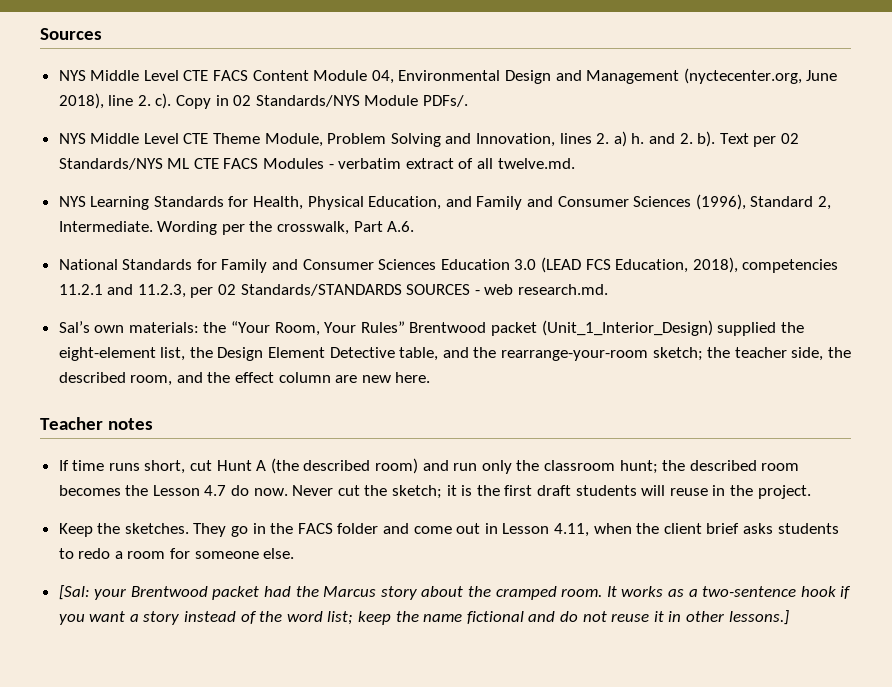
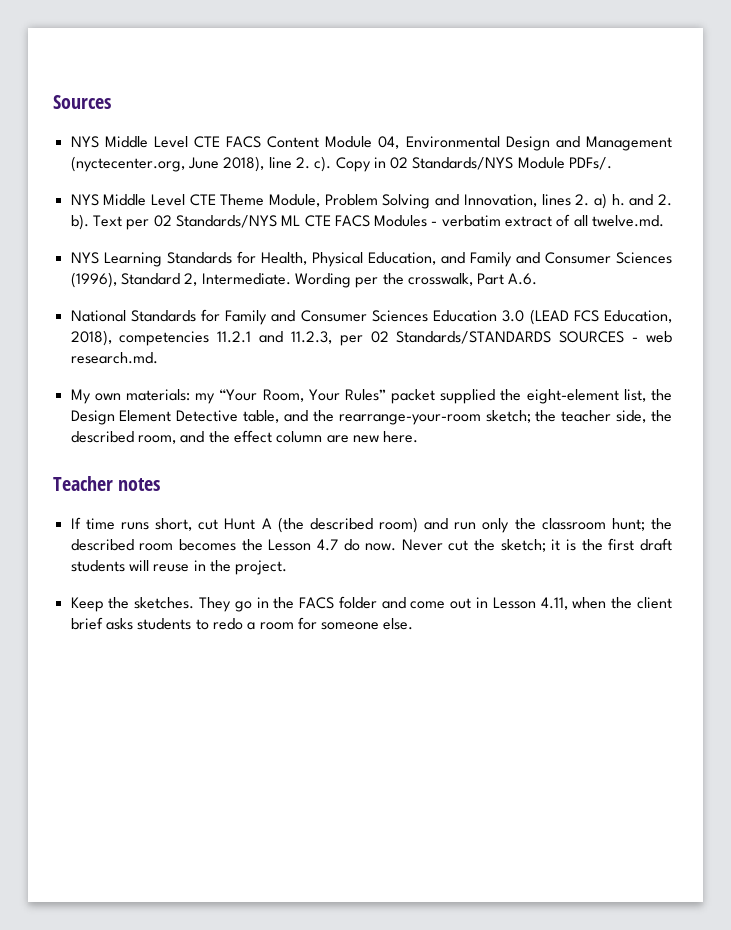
- Sal’s own materials: the “Your Room, Your Rules” Brentwood packet (Unit_1_Interior_Design) supplied the eight-element list, the Design Element Detective table, and the rearrange-your-room sketch; the teacher side, the described room, and the effect column are new here.
+ My own materials: my “Your Room, Your Rules” packet supplied the eight-element list, the Design Element Detective table, and the rearrange-your-room sketch; the teacher side, the described room, and the effect column are new here.
- [Sal: your Brentwood packet had the Marcus story about the cramped room. It works as a two-sentence hook if you want a story instead of the word list; keep the name fictional and do not reuse it in other lessons.]

